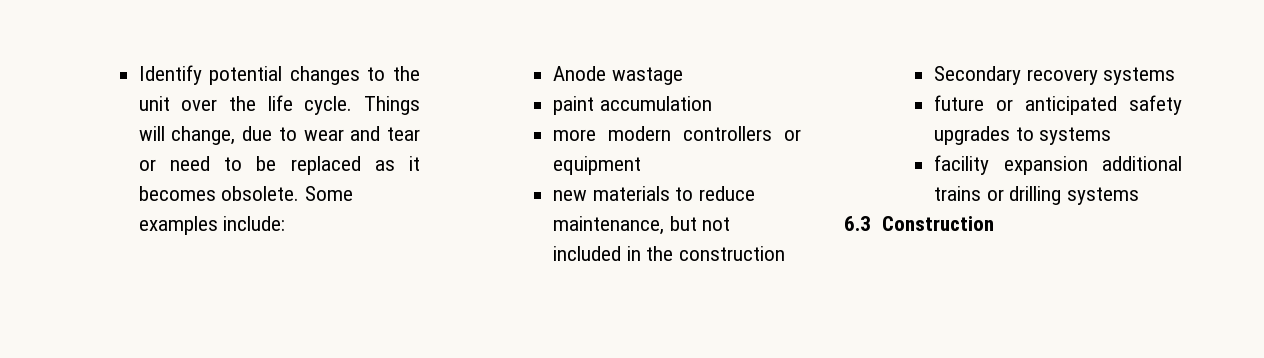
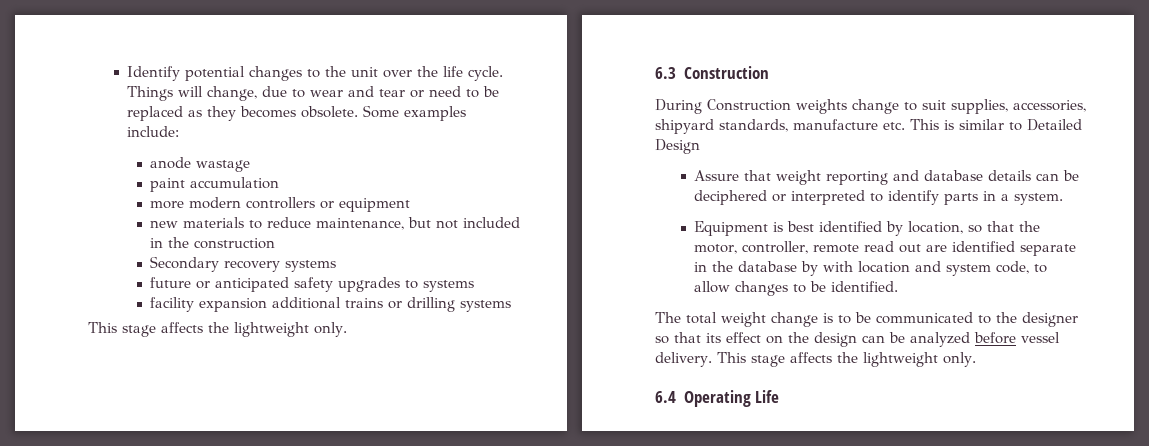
- Things will change, due to wear and tear or need to be replaced as it becomes obsolete.
+ Things will change, due to wear and tear or need to be replaced as they becomes obsolete.
- Anode wastage
+ anode wastage
  facility expansion additional trains or drilling systems
+ This stage affects the lightweight only.
  6.3 Construction
+ During Construction weights change to suit supplies, accessories, shipyard standards, manufacture etc. This is similar to Detailed Design
+ Assure that weight reporting and database details can be deciphered or interpreted to identify parts in a system.
+ Equipment is best identified by location, so that the motor, controller, remote read out are identified separate in the database by with location and system code, to allow changes to be identified.
+ The total weight change is to be communicated to the designer so that its effect on the design can be analyzed before vessel delivery. This stage affects the lightweight only.
+ 6.4 Operating Life

